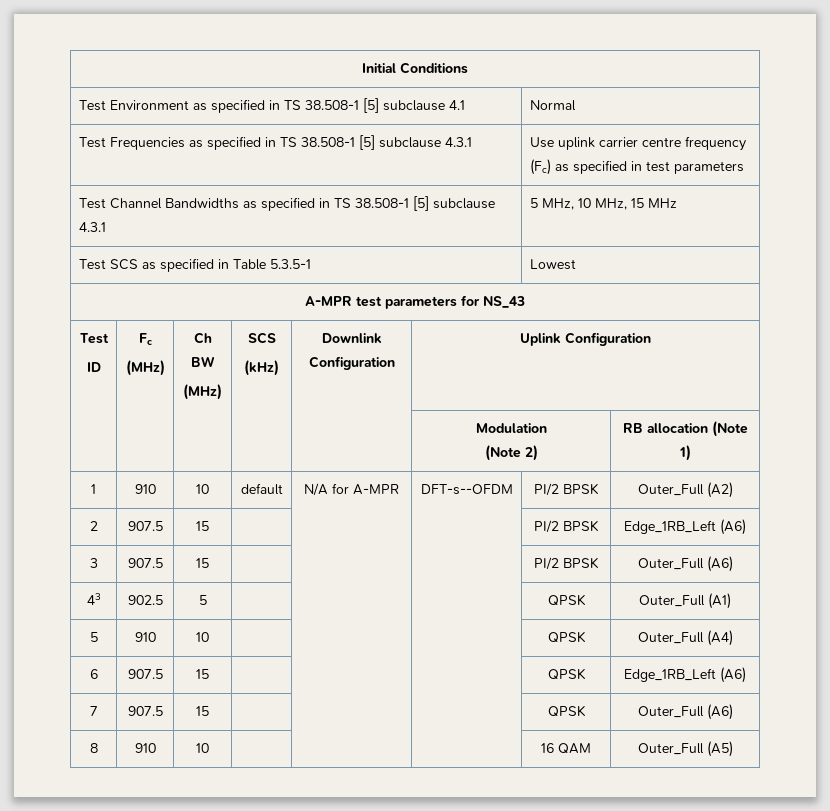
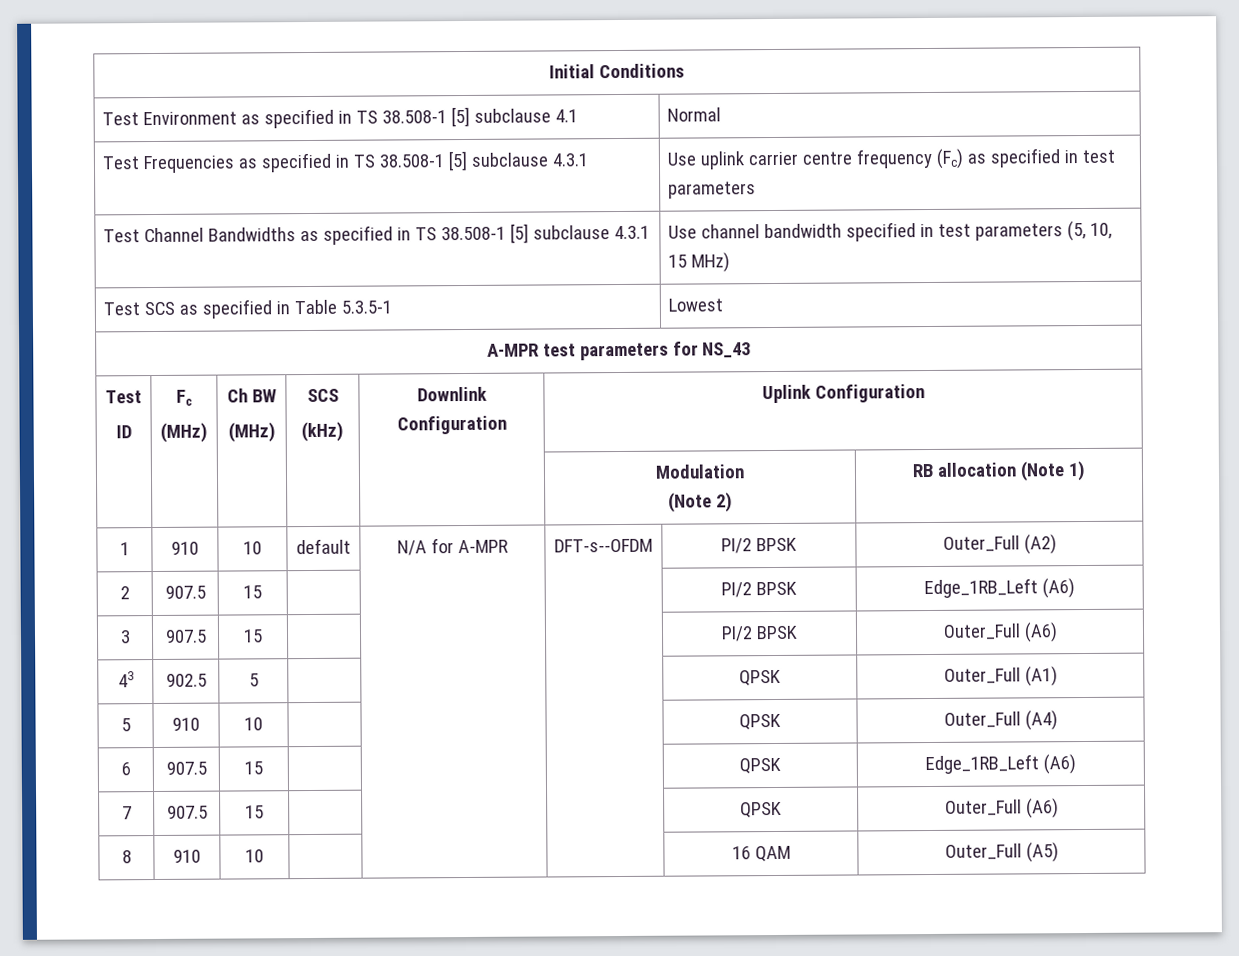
- Test Channel Bandwidths as specified in TS 38.508-1 [5] subclause 4.3.1 | 5 MHz, 10 MHz, 15 MHz
+ Test Channel Bandwidths as specified in TS 38.508-1 [5] subclause 4.3.1 | Use channel bandwidth specified in test parameters (5, 10, 15 MHz)

